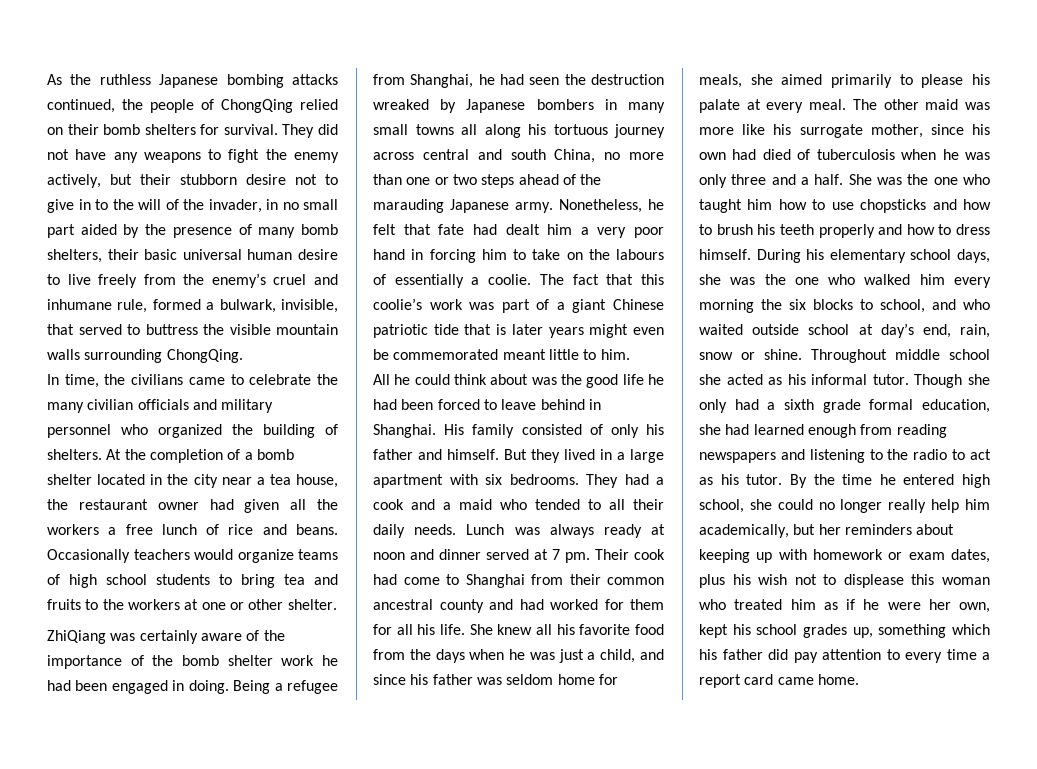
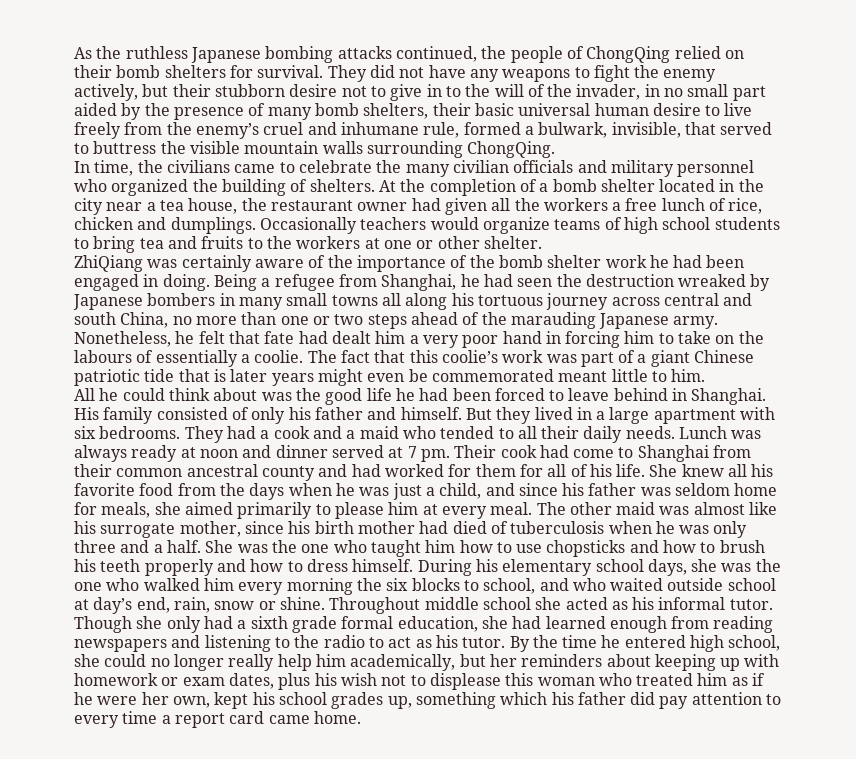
- At the completion of a bomb shelter located in the city near a tea house, the restaurant owner had given all the workers a free lunch of rice and beans.
+ At the completion of a bomb shelter located in the city near a tea house, the restaurant owner had given all the workers a free lunch of rice, chicken and dumplings.
- Their cook had come to Shanghai from their common ancestral county and had worked for them for all his life.
+ Their cook had come to Shanghai from their common ancestral county and had worked for them for all of his life.
- She knew all his favorite food from the days when he was just a child, and since his father was seldom home for meals, she aimed primarily to please his palate at every meal.
+ She knew all his favorite food from the days when he was just a child, and since his father was seldom home for meals, she aimed primarily to please him at every meal.
- The other maid was more like his surrogate mother, since his own had died of tuberculosis when he was only three and a half.
+ The other maid was almost like his surrogate mother, since his birth mother had died of tuberculosis when he was only three and a half.

